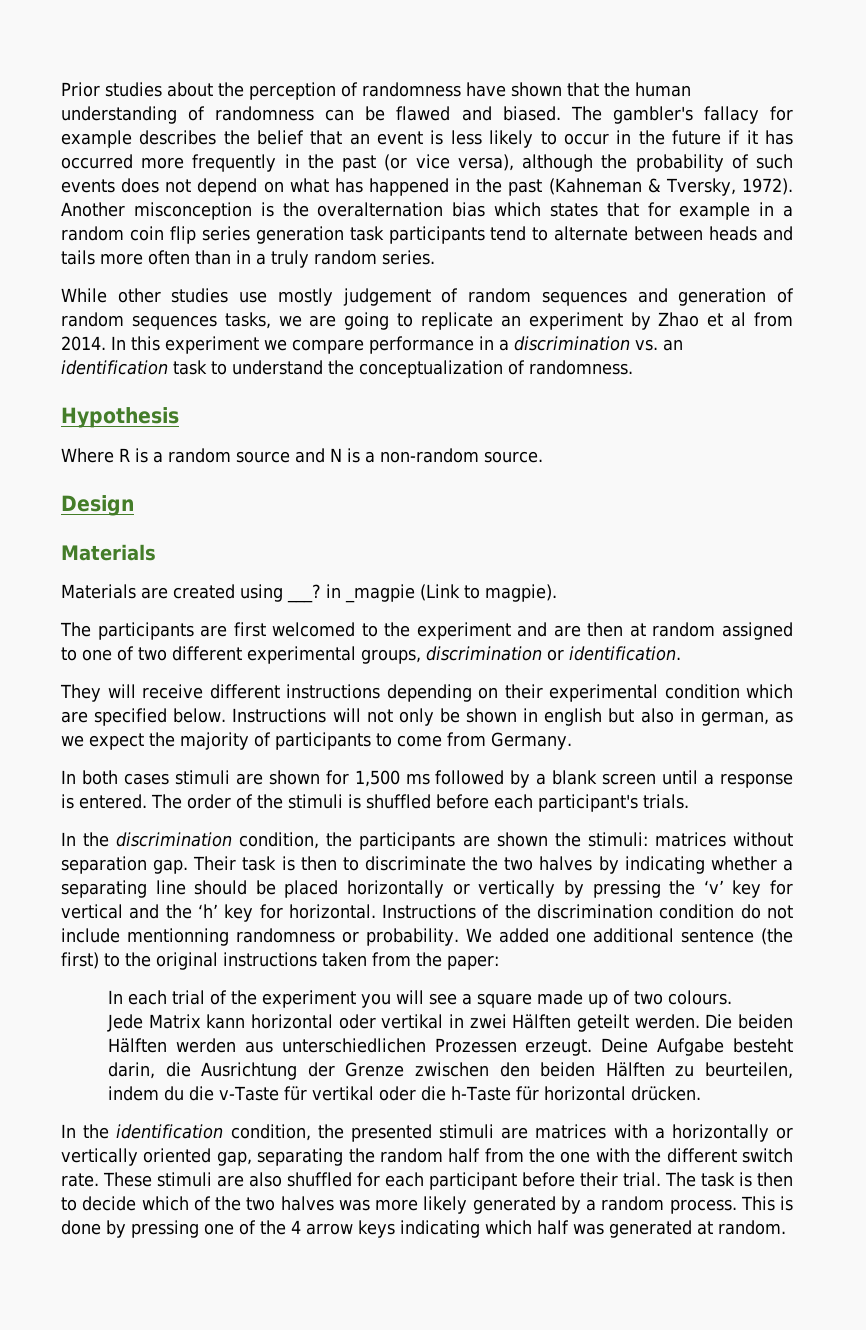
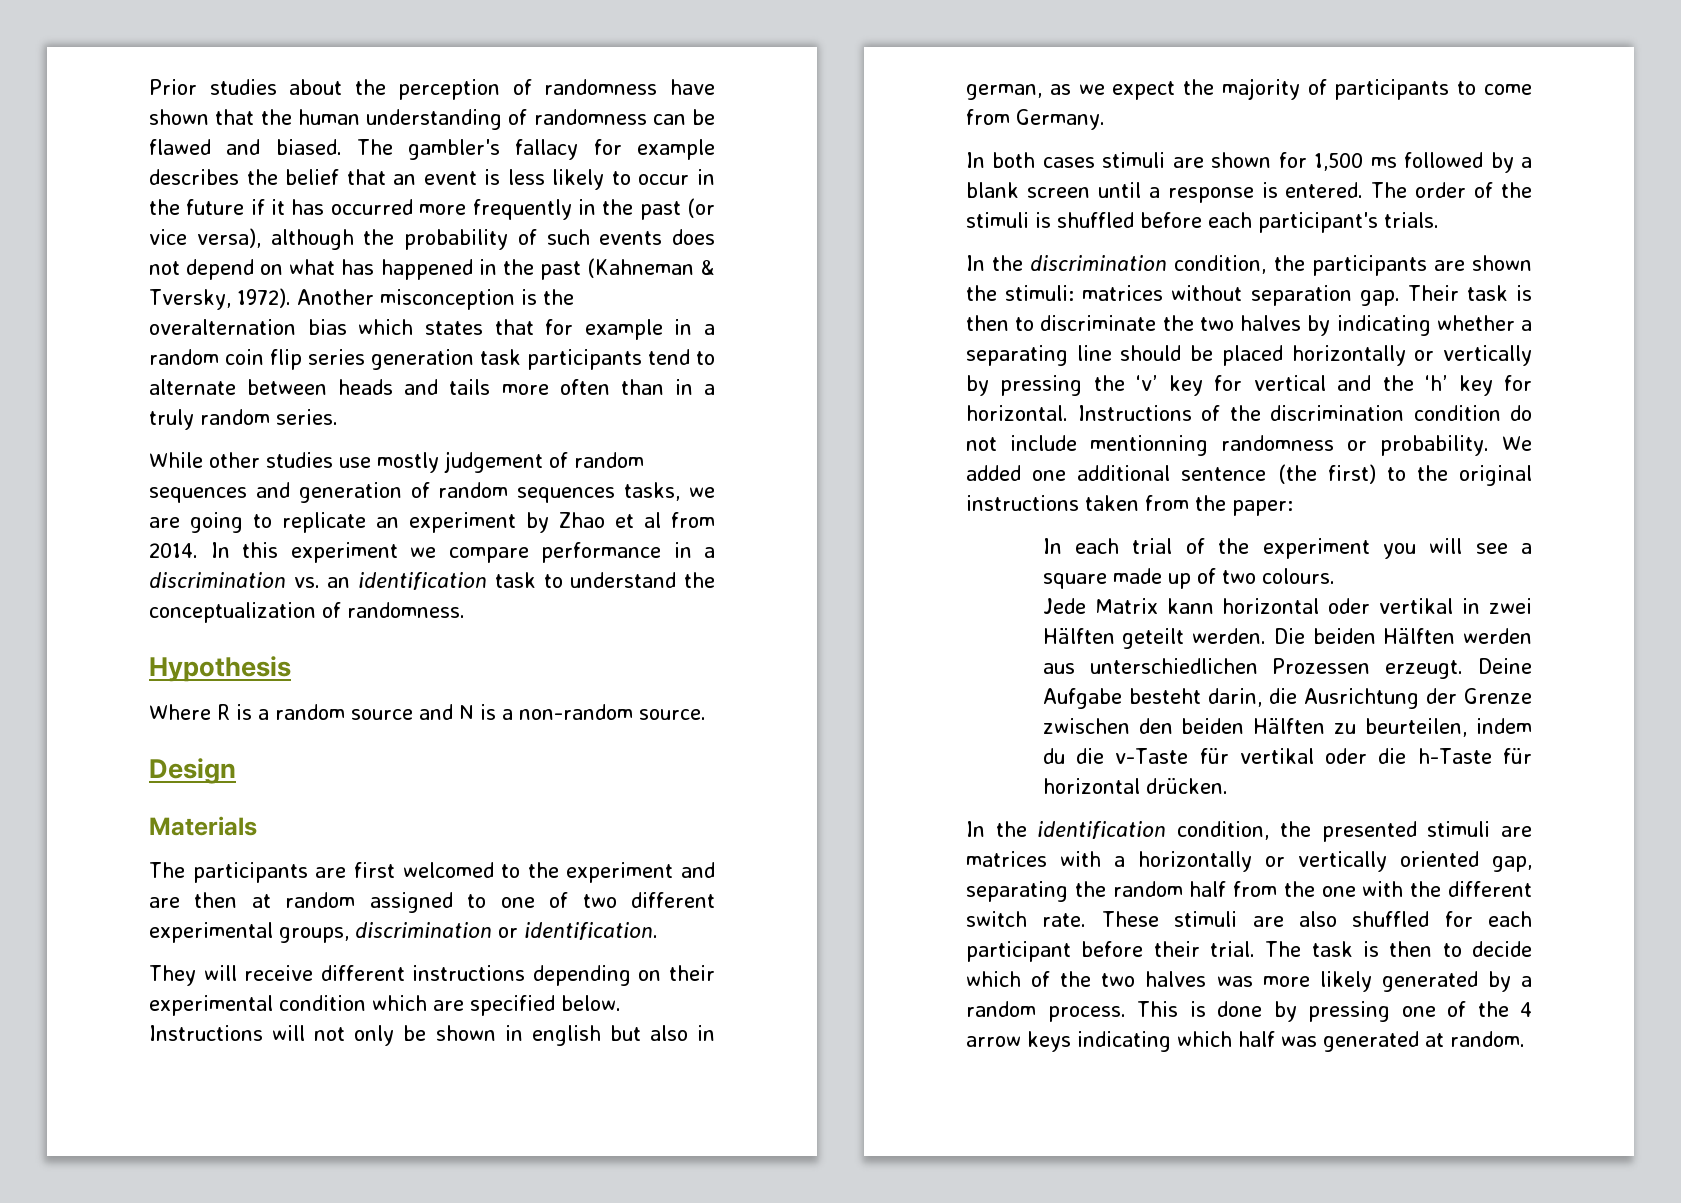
- Materials are created using ___? in _magpie (Link to magpie).

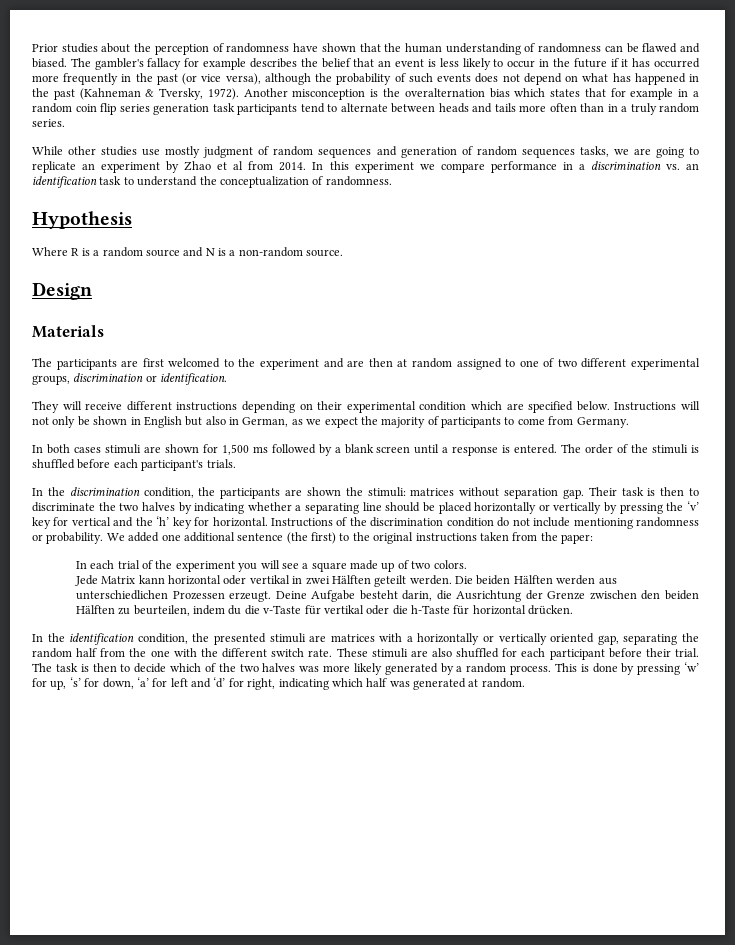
- While other studies use mostly judgement of random sequences and generation of random sequences tasks, we are going to replicate an experiment by Zhao et al from 2014.
+ While other studies use mostly judgment of random sequences and generation of random sequences tasks, we are going to replicate an experiment by Zhao et al from 2014.
- Instructions will not only be shown in english but also in german, as we expect the majority of participants to come from Germany.
+ Instructions will not only be shown in English but also in German, as we expect the majority of participants to come from Germany.
- Instructions of the discrimination condition do not include mentionning randomness or probability.
+ Instructions of the discrimination condition do not include mentioning randomness or probability.
- In each trial of the experiment you will see a square made up of two colours.
+ In each trial of the experiment you will see a square made up of two colors.
- This is done by pressing one of the 4 arrow keys indicating which half was generated at random.
+ This is done by pressing ‘w’ for up, ‘s’ for down, ‘a’ for left and ‘d’ for right, indicating which half was generated at random.

